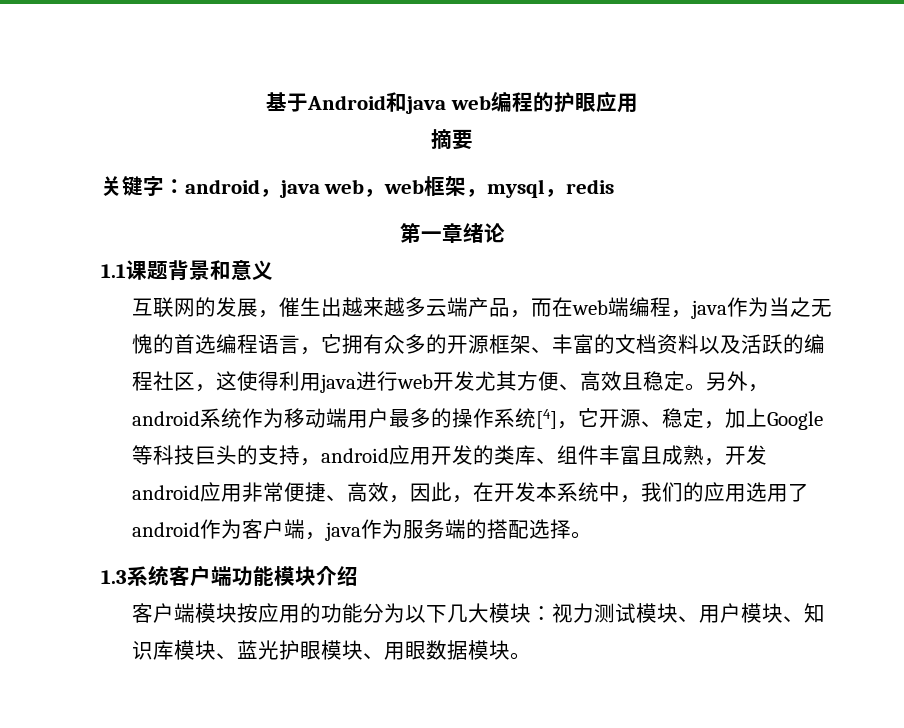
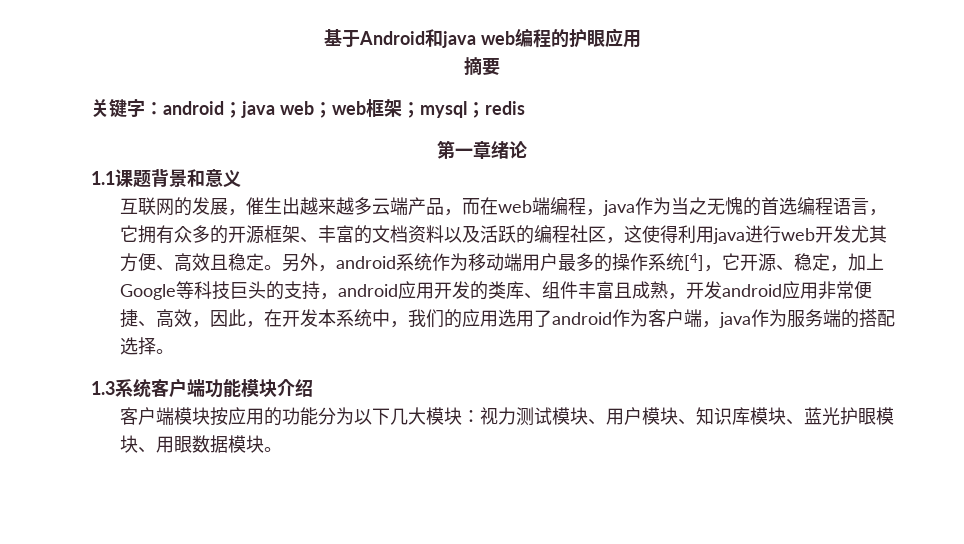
- 关键字：android，java web，web框架，mysql，redis
+ 关键字：android；java web；web框架；mysql；redis

